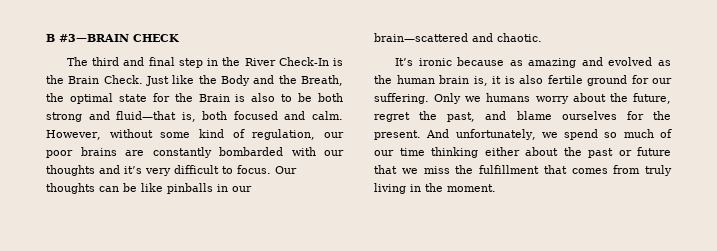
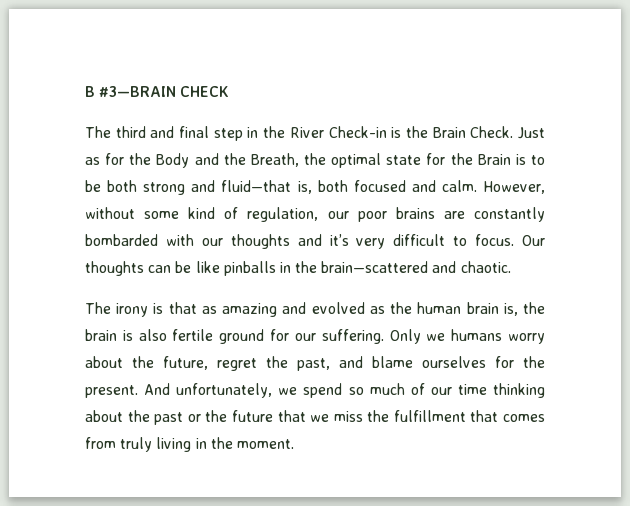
- The third and final step in the River Check-In is the Brain Check.
+ The third and final step in the River Check-in is the Brain Check.
- Just like the Body and the Breath, the optimal state for the Brain is also to be both strong and fluid—that is, both focused and calm.
+ Just as for the Body and the Breath, the optimal state for the Brain is to be both strong and fluid—that is, both focused and calm.
- Our thoughts can be like pinballs in our brain—scattered and chaotic.
+ Our thoughts can be like pinballs in the brain—scattered and chaotic.
- It’s ironic because as amazing and evolved as the human brain is, it is also fertile ground for our suffering.
+ The irony is that as amazing and evolved as the human brain is, the brain is also fertile ground for our suffering.
- And unfortunately, we spend so much of our time thinking either about the past or future that we miss the fulfillment that comes from truly living in the moment.
+ And unfortunately, we spend so much of our time thinking about the past or the future that we miss the fulfillment that comes from truly living in the moment.

